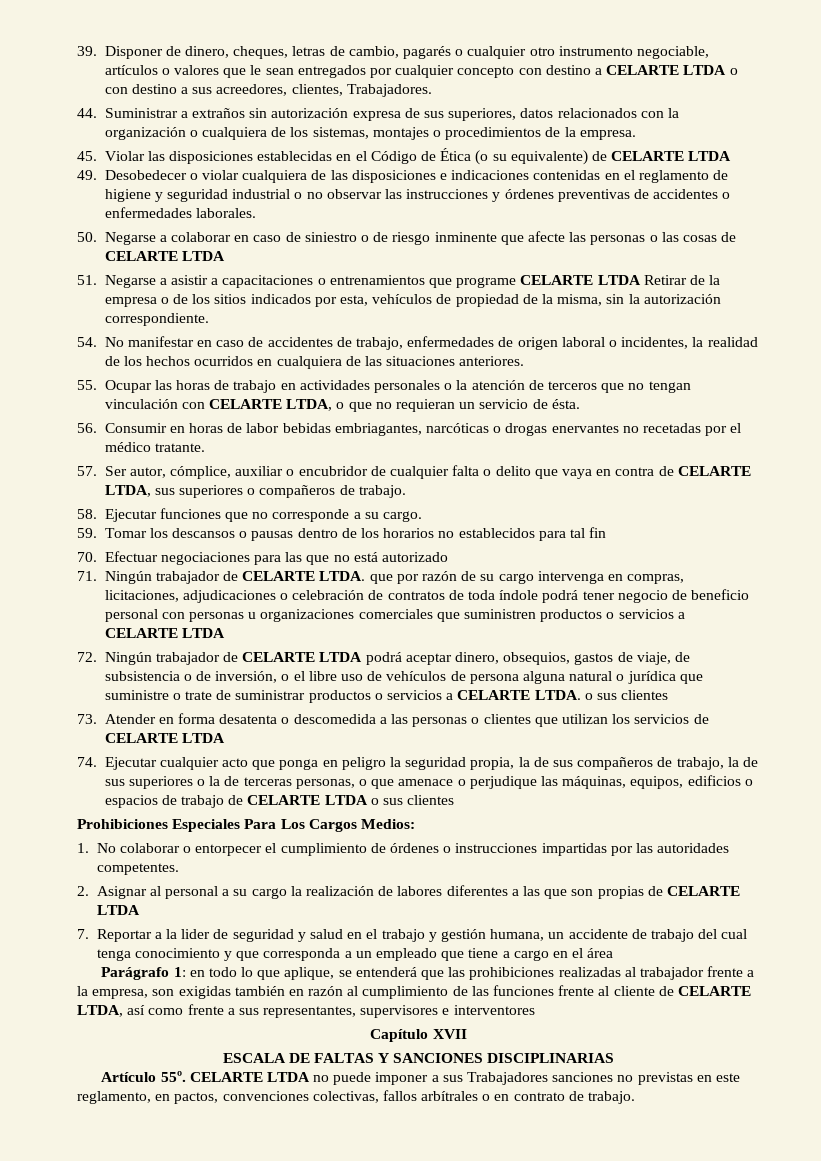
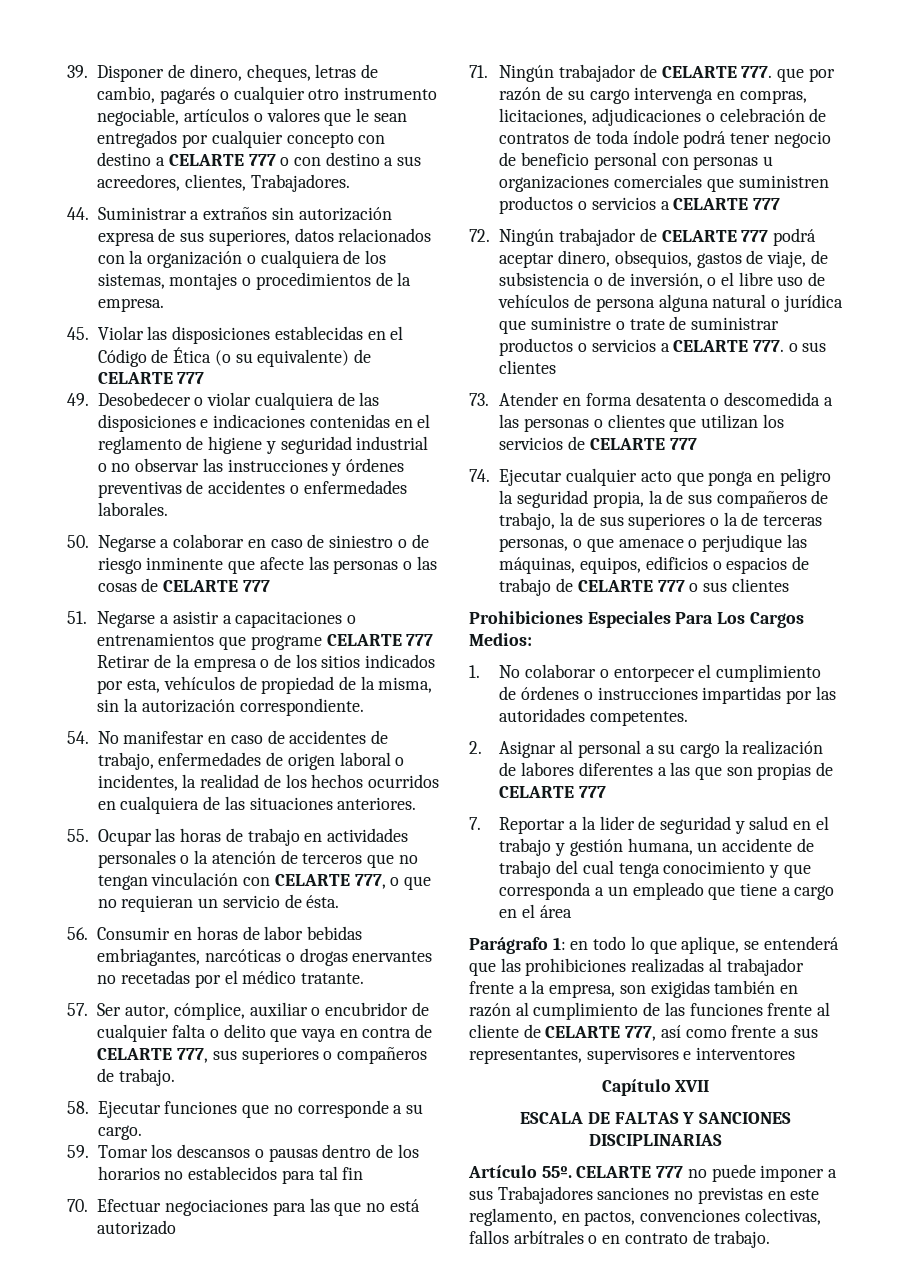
- 39. Disponer de dinero, cheques, letras de cambio, pagarés o cualquier otro instrumento negociable, artículos o valores que le sean entregados por cualquier concepto con destino a CELARTE LTDA o con destino a sus acreedores, clientes, Trabajadores.
+ 39. Disponer de dinero, cheques, letras de cambio, pagarés o cualquier otro instrumento negociable, artículos o valores que le sean entregados por cualquier concepto con destino a CELARTE 777 o con destino a sus acreedores, clientes, Trabajadores.
- 45. Violar las disposiciones establecidas en el Código de Ética (o su equivalente) de CELARTE LTDA
+ 45. Violar las disposiciones establecidas en el Código de Ética (o su equivalente) de CELARTE 777
- 50. Negarse a colaborar en caso de siniestro o de riesgo inminente que afecte las personas o las cosas de CELARTE LTDA
+ 50. Negarse a colaborar en caso de siniestro o de riesgo inminente que afecte las personas o las cosas de CELARTE 777
- 51. Negarse a asistir a capacitaciones o entrenamientos que programe CELARTE LTDA Retirar de la empresa o de los sitios indicados por esta, vehículos de propiedad de la misma, sin la autorización correspondiente.
+ 51. Negarse a asistir a capacitaciones o entrenamientos que programe CELARTE 777 Retirar de la empresa o de los sitios indicados por esta, vehículos de propiedad de la misma, sin la autorización correspondiente.
- 55. Ocupar las horas de trabajo en actividades personales o la atención de terceros que no tengan vinculación con CELARTE LTDA, o que no requieran un servicio de ésta.
+ 55. Ocupar las horas de trabajo en actividades personales o la atención de terceros que no tengan vinculación con CELARTE 777, o que no requieran un servicio de ésta.
- 57. Ser autor, cómplice, auxiliar o encubridor de cualquier falta o delito que vaya en contra de CELARTE LTDA, sus superiores o compañeros de trabajo.
+ 57. Ser autor, cómplice, auxiliar o encubridor de cualquier falta o delito que vaya en contra de CELARTE 777, sus superiores o compañeros de trabajo.
- 71. Ningún trabajador de CELARTE LTDA. que por razón de su cargo intervenga en compras, licitaciones, adjudicaciones o celebración de contratos de toda índole podrá tener negocio de beneficio personal con personas u organizaciones comerciales que suministren productos o servicios a CELARTE LTDA
+ 71. Ningún trabajador de CELARTE 777. que por razón de su cargo intervenga en compras, licitaciones, adjudicaciones o celebración de contratos de toda índole podrá tener negocio de beneficio personal con personas u organizaciones comerciales que suministren productos o servicios a CELARTE 777
- 72. Ningún trabajador de CELARTE LTDA podrá aceptar dinero, obsequios, gastos de viaje, de subsistencia o de inversión, o el libre uso de vehículos de persona alguna natural o jurídica que suministre o trate de suministrar productos o servicios a CELARTE LTDA. o sus clientes
+ 72. Ningún trabajador de CELARTE 777 podrá aceptar dinero, obsequios, gastos de viaje, de subsistencia o de inversión, o el libre uso de vehículos de persona alguna natural o jurídica que suministre o trate de suministrar productos o servicios a CELARTE 777. o sus clientes
- 73. Atender en forma desatenta o descomedida a las personas o clientes que utilizan los servicios de CELARTE LTDA
+ 73. Atender en forma desatenta o descomedida a las personas o clientes que utilizan los servicios de CELARTE 777
- 74. Ejecutar cualquier acto que ponga en peligro la seguridad propia, la de sus compañeros de trabajo, la de sus superiores o la de terceras personas, o que amenace o perjudique las máquinas, equipos, edificios o espacios de trabajo de CELARTE LTDA o sus clientes
+ 74. Ejecutar cualquier acto que ponga en peligro la seguridad propia, la de sus compañeros de trabajo, la de sus superiores o la de terceras personas, o que amenace o perjudique las máquinas, equipos, edificios o espacios de trabajo de CELARTE 777 o sus clientes
- 2. Asignar al personal a su cargo la realización de labores diferentes a las que son propias de CELARTE LTDA
+ 2. Asignar al personal a su cargo la realización de labores diferentes a las que son propias de CELARTE 777
- Parágrafo 1: en todo lo que aplique, se entenderá que las prohibiciones realizadas al trabajador frente a la empresa, son exigidas también en razón al cumplimiento de las funciones frente al cliente de CELARTE LTDA, así como frente a sus representantes, supervisores e interventores
+ Parágrafo 1: en todo lo que aplique, se entenderá que las prohibiciones realizadas al trabajador frente a la empresa, son exigidas también en razón al cumplimiento de las funciones frente al cliente de CELARTE 777, así como frente a sus representantes, supervisores e interventores
- CELARTE LTDA no puede imponer a sus Trabajadores sanciones no previstas en este reglamento, en pactos, convenciones colectivas, fallos arbítrales o en contrato de trabajo.
+ CELARTE 777 no puede imponer a sus Trabajadores sanciones no previstas en este reglamento, en pactos, convenciones colectivas, fallos arbítrales o en contrato de trabajo.

